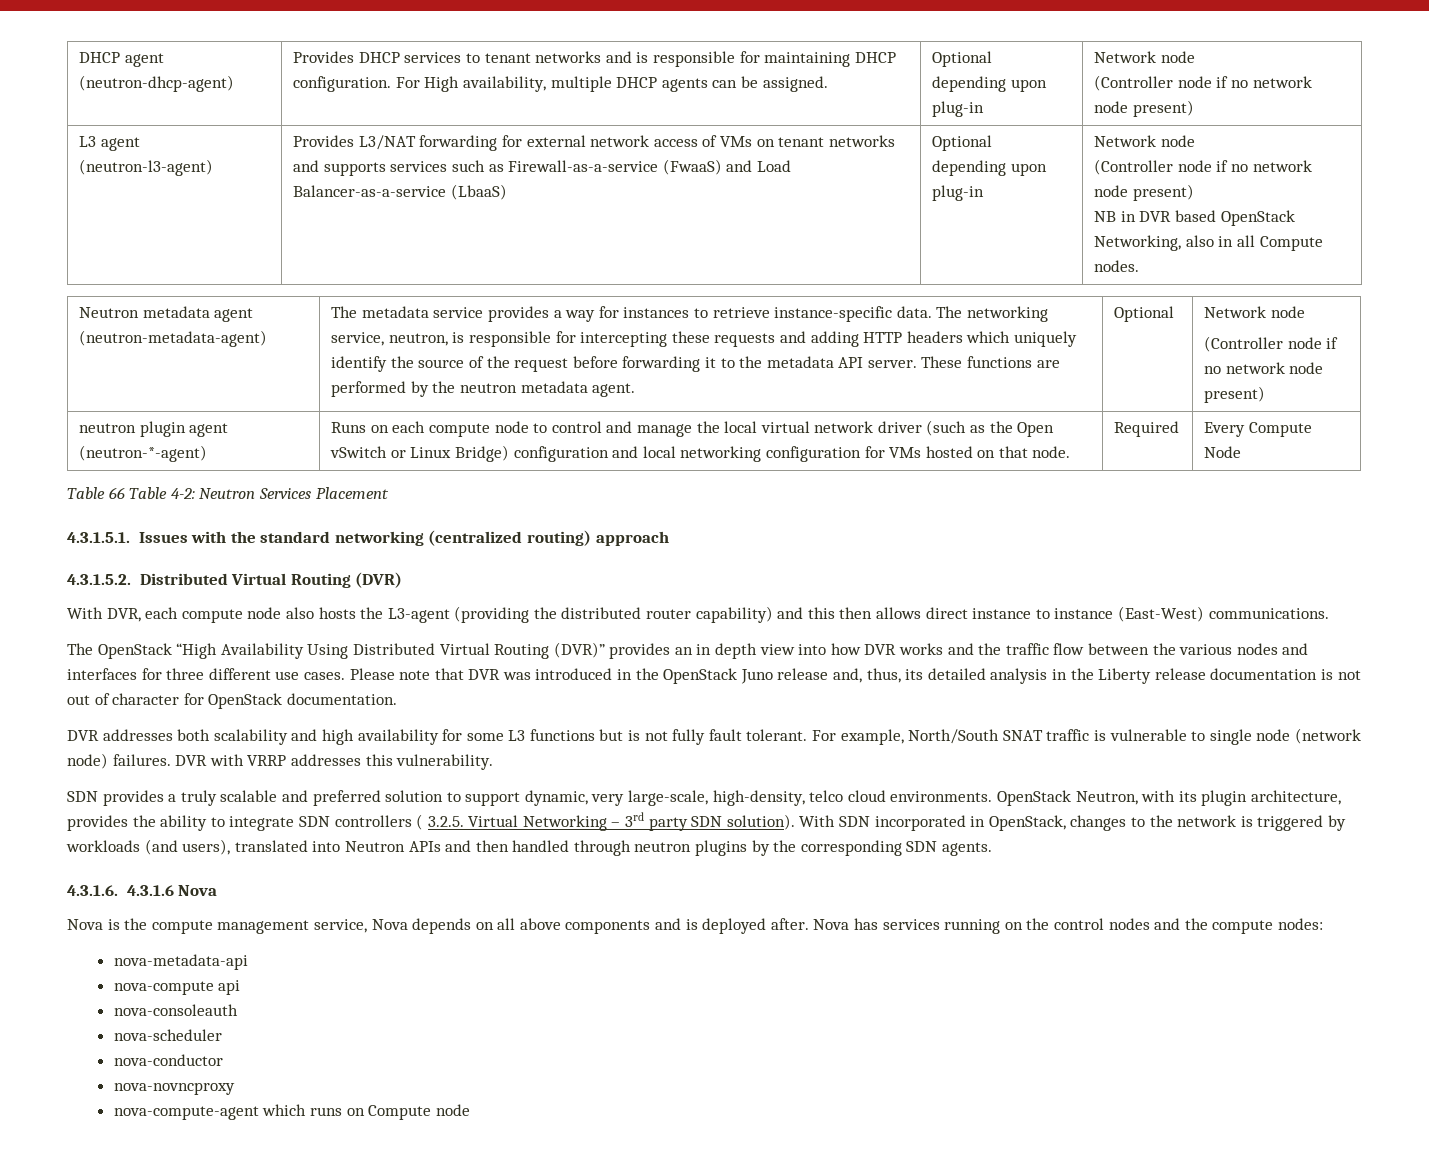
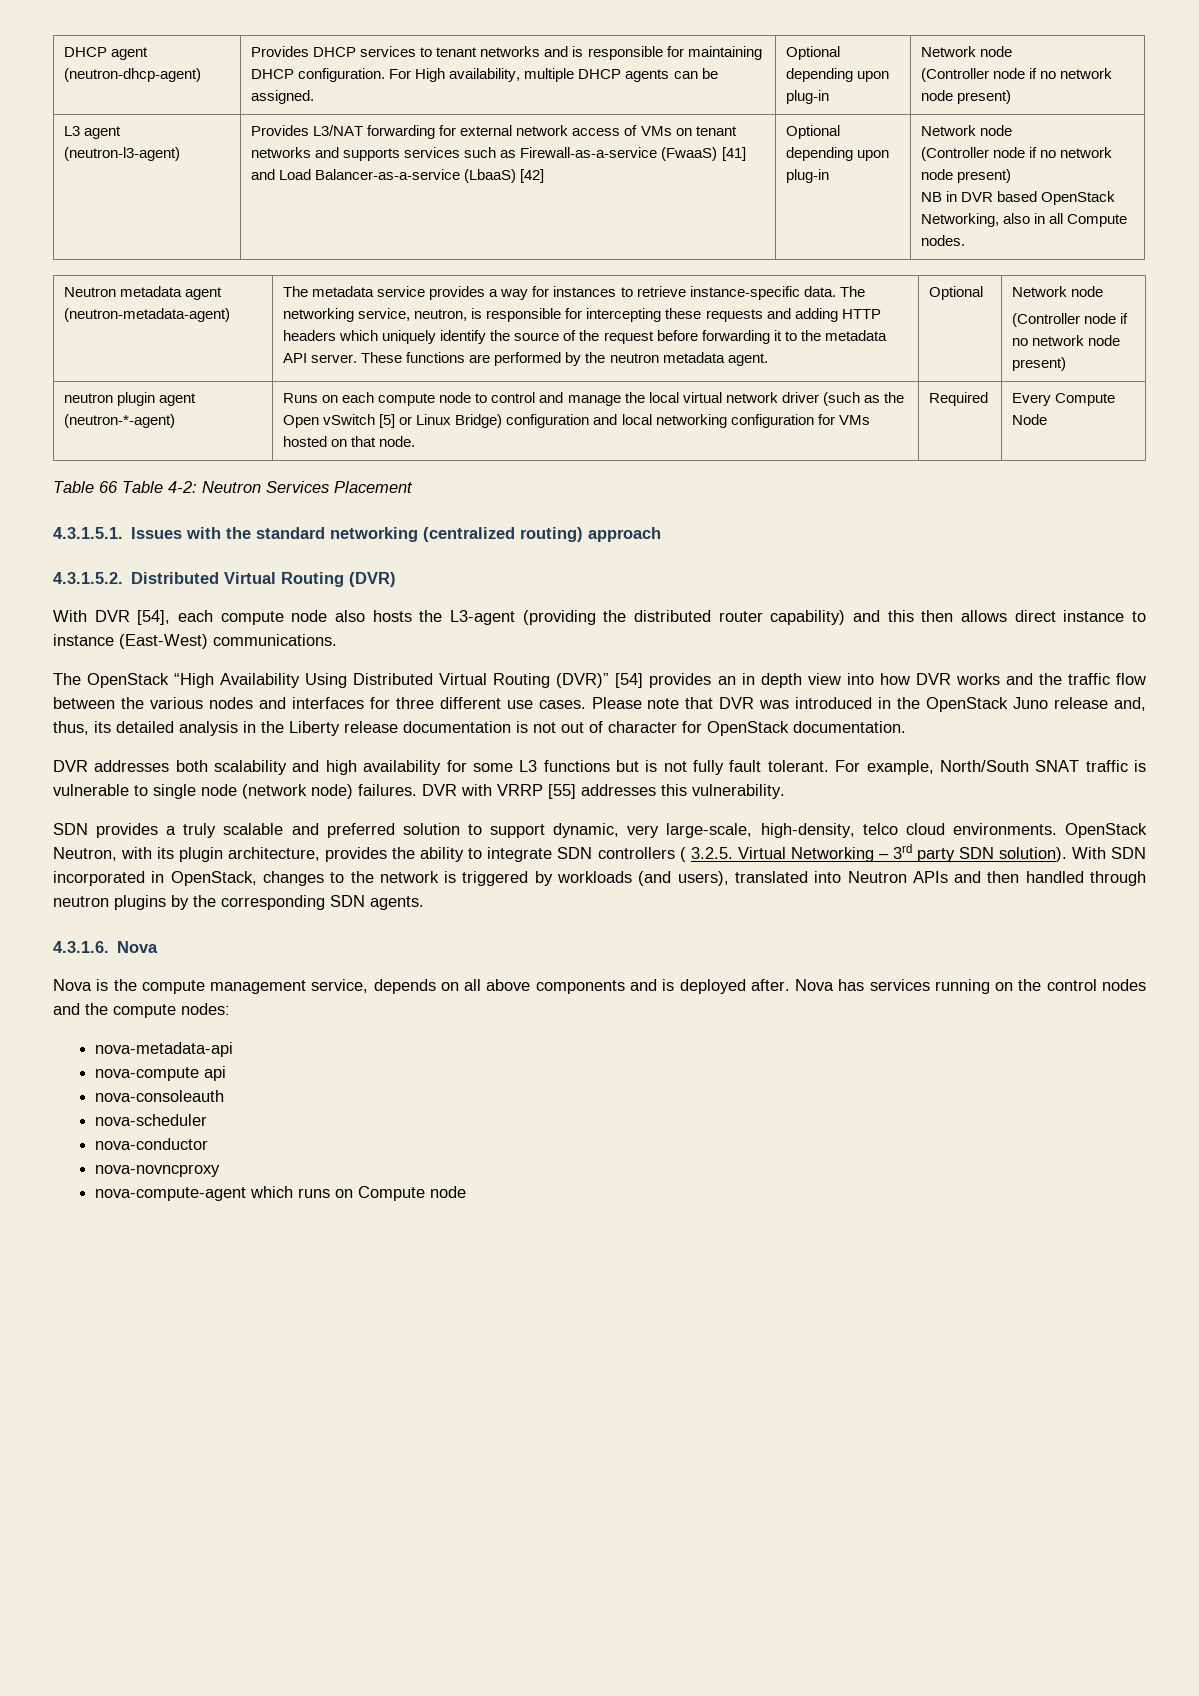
- Provides L3/NAT forwarding for external network access of VMs on tenant networks and supports services such as Firewall-as-a-service (FwaaS) and Load Balancer-as-a-service (LbaaS)
+ Provides L3/NAT forwarding for external network access of VMs on tenant networks and supports services such as Firewall-as-a-service (FwaaS) [41] and Load Balancer-as-a-service (LbaaS) [42]
- Runs on each compute node to control and manage the local virtual network driver (such as the Open vSwitch or Linux Bridge) configuration and local networking configuration for VMs hosted on that node.
+ Runs on each compute node to control and manage the local virtual network driver (such as the Open vSwitch [5] or Linux Bridge) configuration and local networking configuration for VMs hosted on that node.
- With DVR, each compute node also hosts the L3-agent (providing the distributed router capability) and this then allows direct instance to instance (East-West) communications.
+ With DVR [54], each compute node also hosts the L3-agent (providing the distributed router capability) and this then allows direct instance to instance (East-West) communications.
- The OpenStack “High Availability Using Distributed Virtual Routing (DVR)” provides an in depth view into how DVR works and the traffic flow between the various nodes and interfaces for three different use cases.
+ The OpenStack “High Availability Using Distributed Virtual Routing (DVR)” [54] provides an in depth view into how DVR works and the traffic flow between the various nodes and interfaces for three different use cases.
- DVR with VRRP addresses this vulnerability.
+ DVR with VRRP [55] addresses this vulnerability.
- 4.3.1.6. 4.3.1.6 Nova
+ 4.3.1.6. Nova
- Nova is the compute management service, Nova depends on all above components and is deployed after.
+ Nova is the compute management service, depends on all above components and is deployed after.

